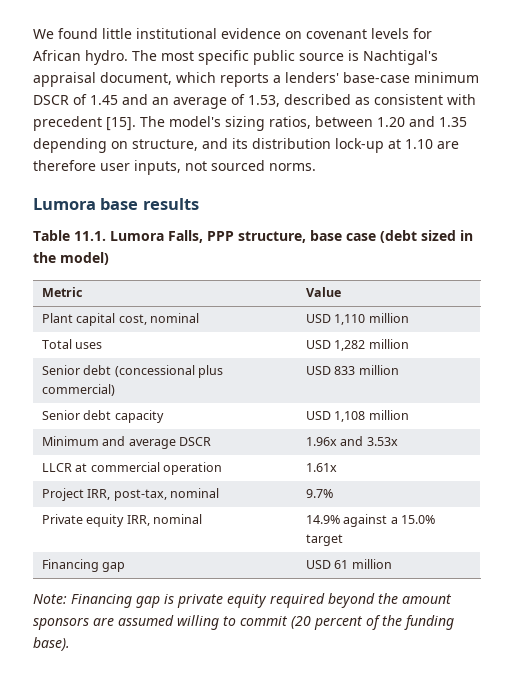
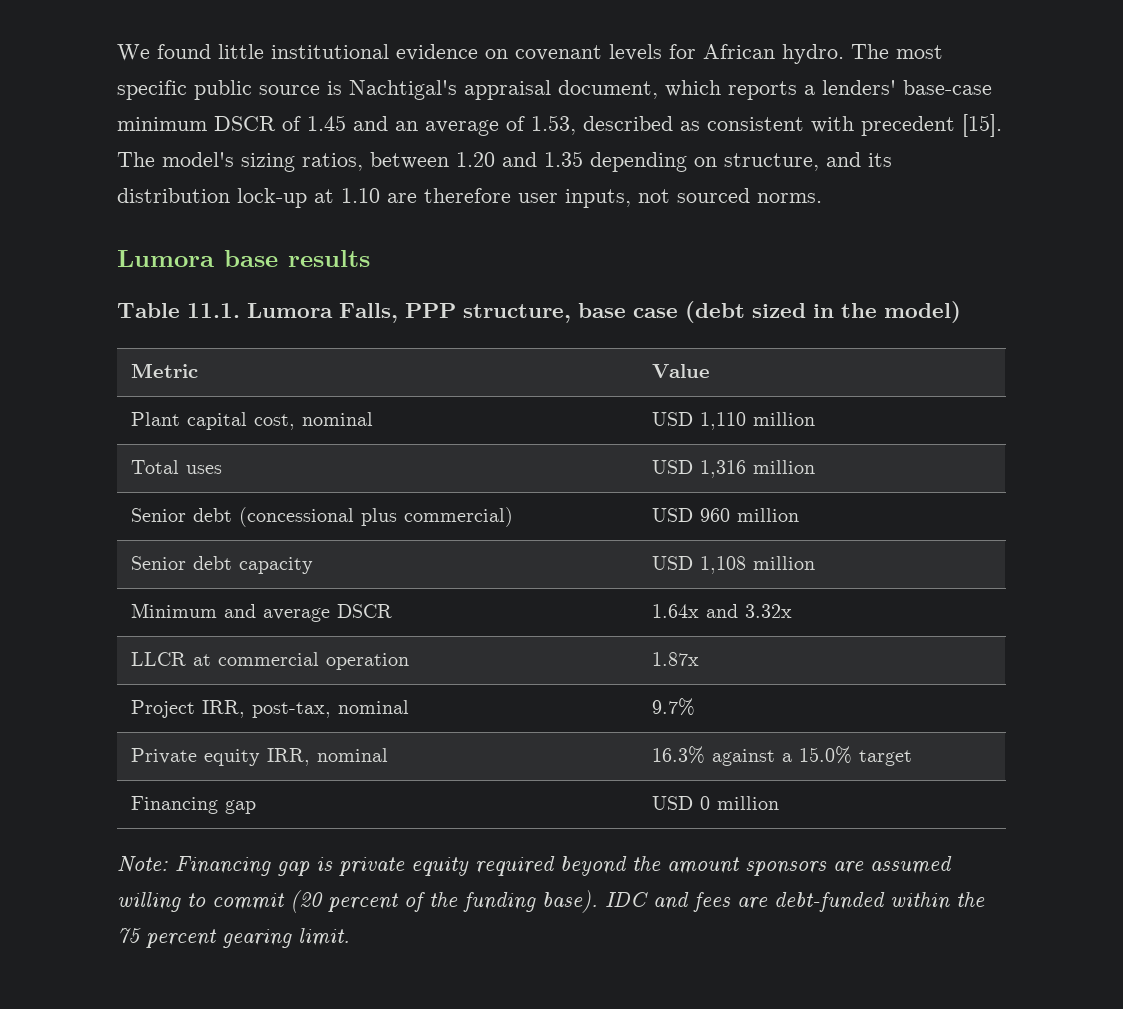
- Total uses | USD 1,282 million
+ Total uses | USD 1,316 million
- Senior debt (concessional plus commercial) | USD 833 million
+ Senior debt (concessional plus commercial) | USD 960 million
- Minimum and average DSCR | 1.96x and 3.53x
+ Minimum and average DSCR | 1.64x and 3.32x
- LLCR at commercial operation | 1.61x
+ LLCR at commercial operation | 1.87x
- Private equity IRR, nominal | 14.9% against a 15.0% target
+ Private equity IRR, nominal | 16.3% against a 15.0% target
- Financing gap | USD 61 million
+ Financing gap | USD 0 million
+ IDC and fees are debt-funded within the 75 percent gearing limit.

